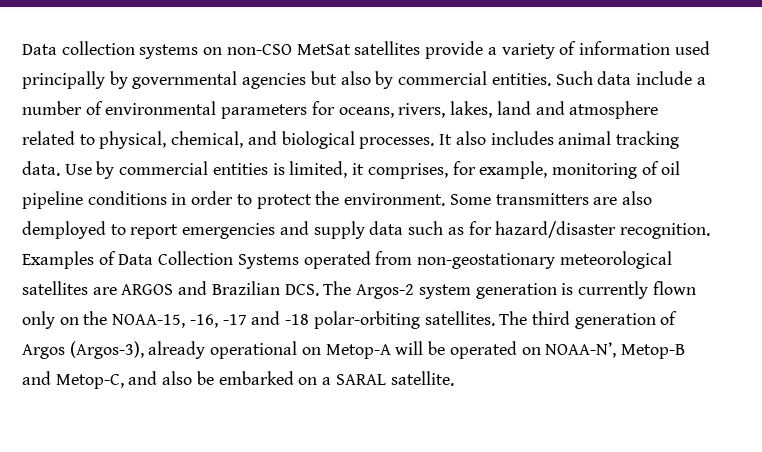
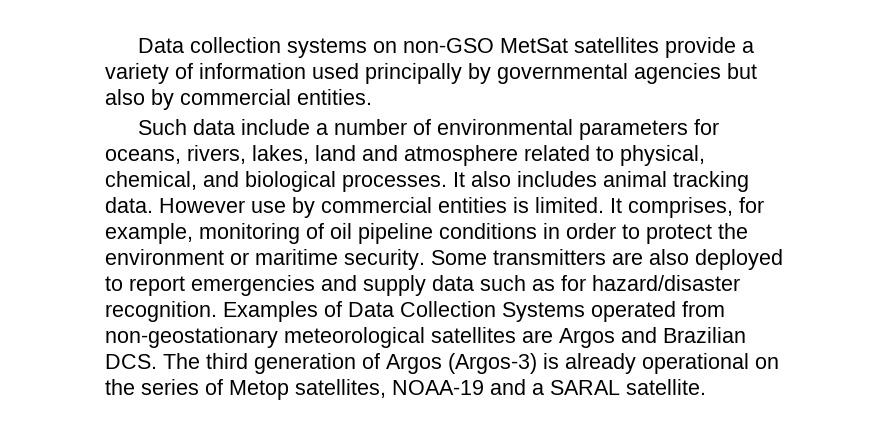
- Data collection systems on non-CSO MetSat satellites provide a variety of information used principally by governmental agencies but also by commercial entities. Such data include a number of environmental parameters for oceans, rivers, lakes, land and atmosphere related to physical, chemical, and biological processes.
+ Data collection systems on non-GSO MetSat satellites provide a variety of information used principally by governmental agencies but also by commercial entities.
+ Such data include a number of environmental parameters for oceans, rivers, lakes, land and atmosphere related to physical, chemical, and biological processes.
- Use by commercial entities is limited, it comprises, for example, monitoring of oil pipeline conditions in order to protect the environment.
+ However use by commercial entities is limited. It comprises, for example, monitoring of oil pipeline conditions in order to protect the environment or maritime security.
- Some transmitters are also demployed to report emergencies and supply data such as for hazard/disaster recognition.
+ Some transmitters are also deployed to report emergencies and supply data such as for hazard/disaster recognition.
- Examples of Data Collection Systems operated from non-geostationary meteorological satellites are ARGOS and Brazilian DCS. The Argos-2 system generation is currently flown only on the NOAA-15, -16, -17 and -18 polar-orbiting satellites. The third generation of Argos (Argos-3), already operational on Metop-A will be operated on NOAA-N’, Metop-B and Metop-C, and also be embarked on a SARAL satellite.
+ Examples of Data Collection Systems operated from non-geostationary meteorological satellites are Argos and Brazilian DCS. The third generation of Argos (Argos-3) is already operational on the series of Metop satellites, NOAA-19 and a SARAL satellite.

